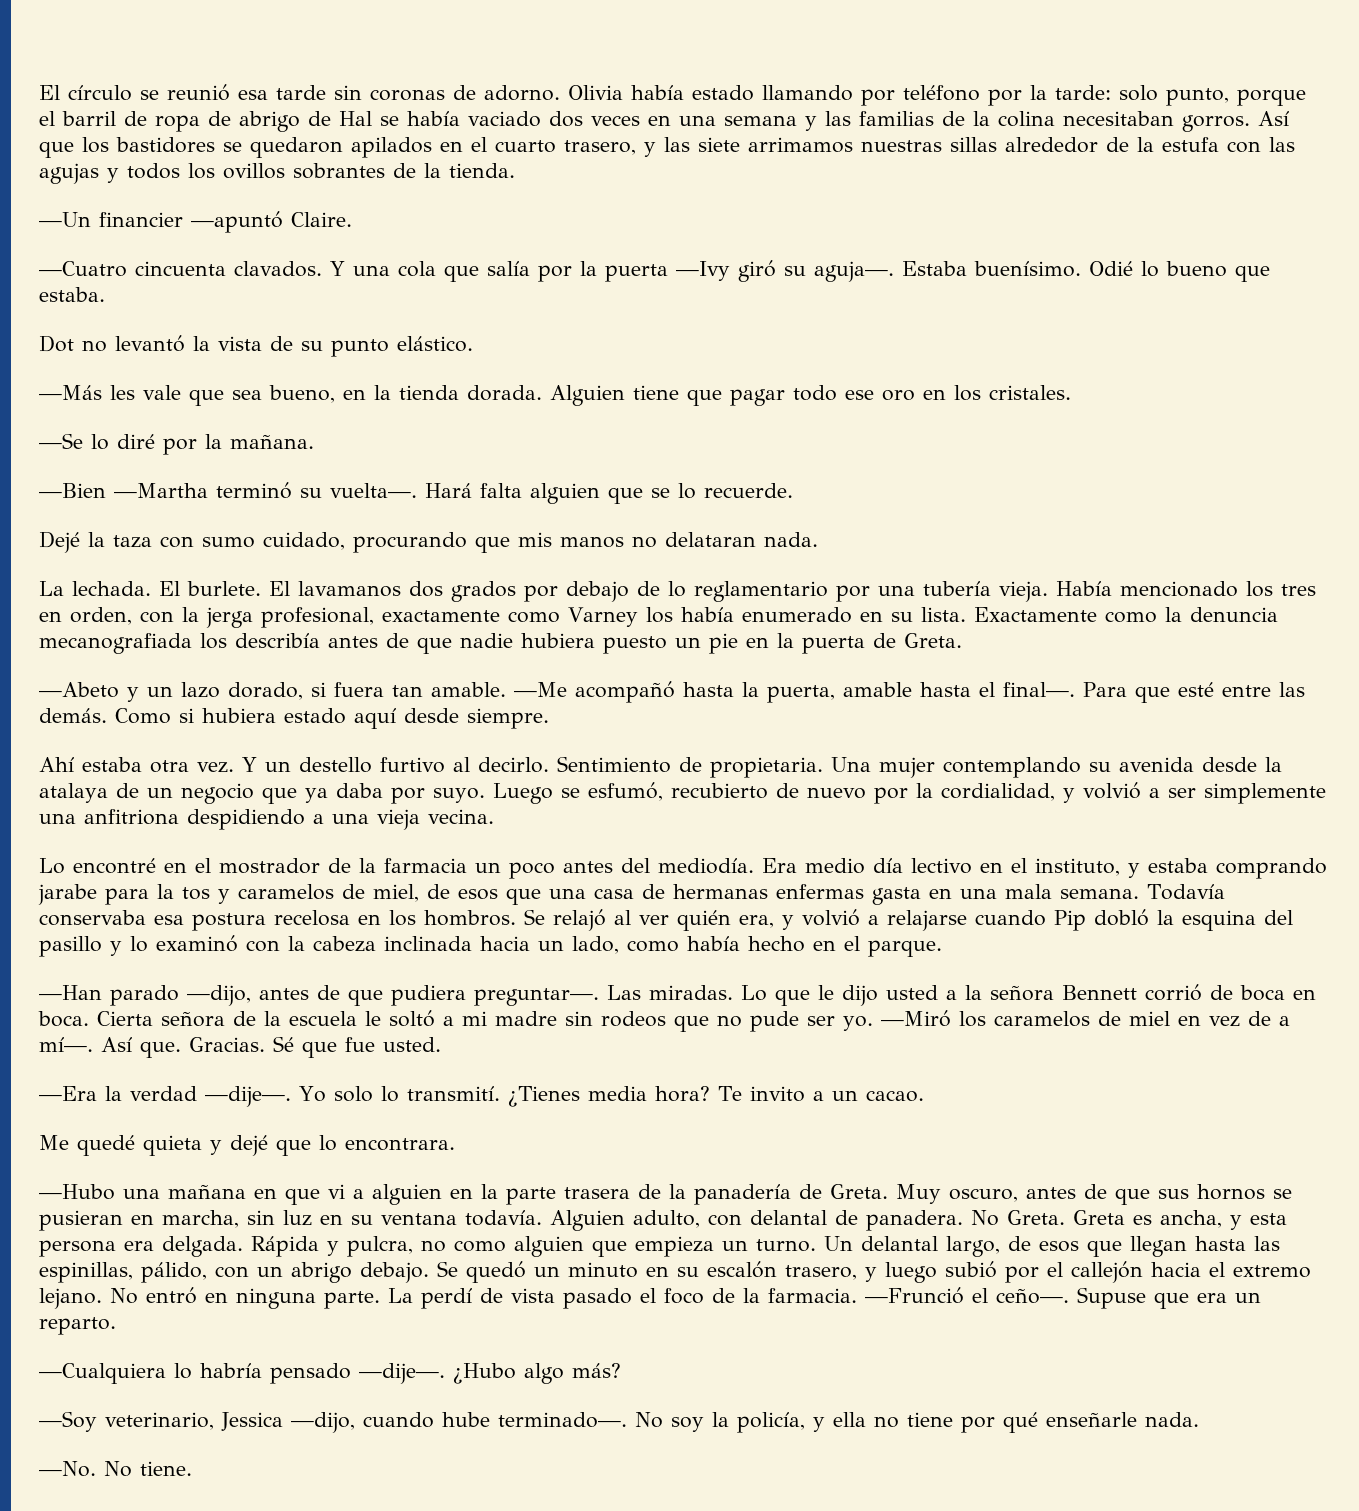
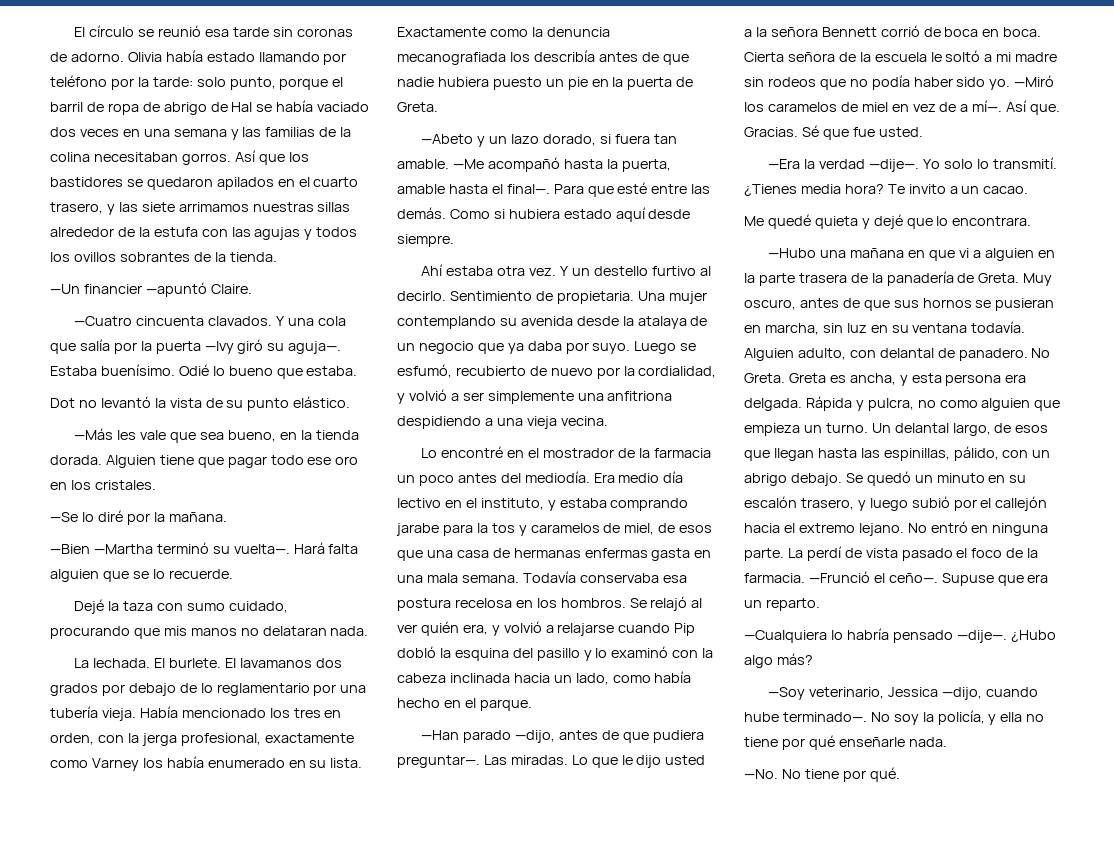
- Cierta señora de la escuela le soltó a mi madre sin rodeos que no pude ser yo.
+ Cierta señora de la escuela le soltó a mi madre sin rodeos que no podía haber sido yo.
- Alguien adulto, con delantal de panadera.
+ Alguien adulto, con delantal de panadero.
- No tiene.
+ No tiene por qué.

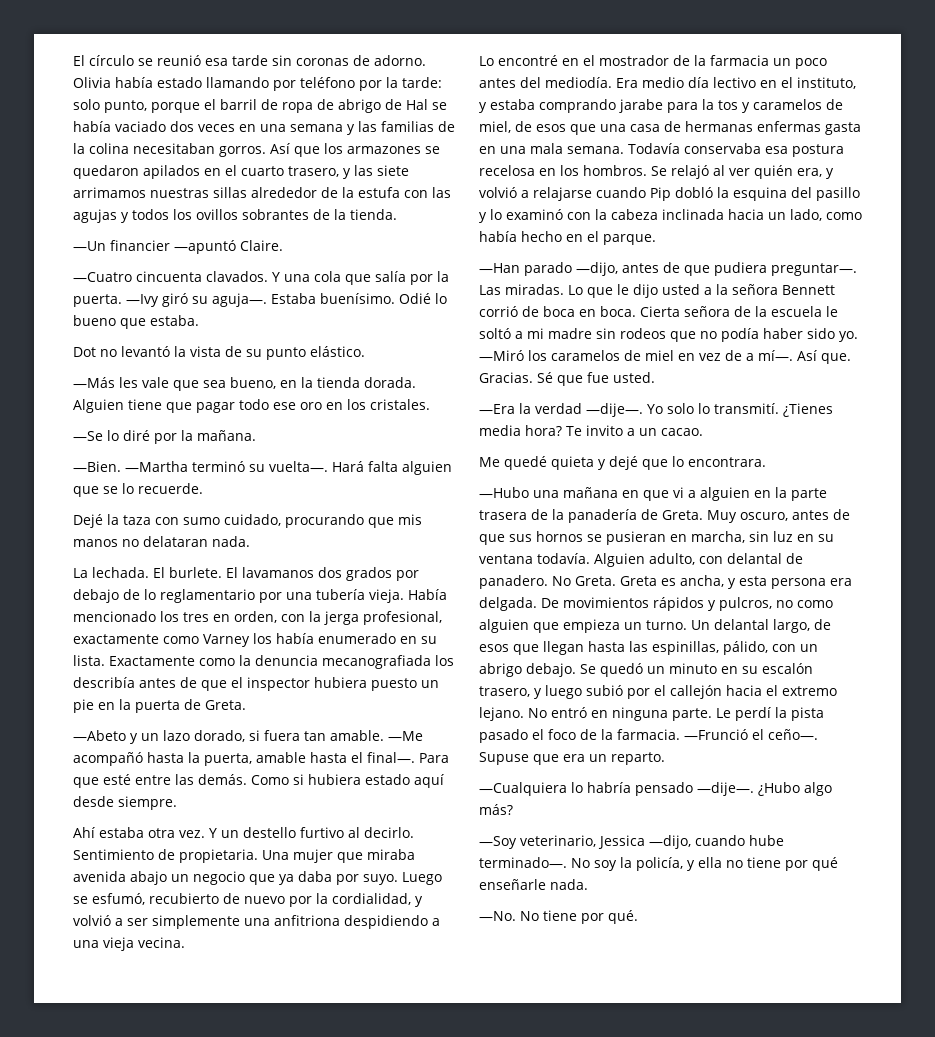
- Así que los bastidores se quedaron apilados en el cuarto trasero, y las siete arrimamos nuestras sillas alrededor de la estufa con las agujas y todos los ovillos sobrantes de la tienda.
+ Así que los armazones se quedaron apilados en el cuarto trasero, y las siete arrimamos nuestras sillas alrededor de la estufa con las agujas y todos los ovillos sobrantes de la tienda.
- Y una cola que salía por la puerta —Ivy giró su aguja—.
+ Y una cola que salía por la puerta. —Ivy giró su aguja—.
- —Bien —Martha terminó su vuelta—.
+ —Bien. —Martha terminó su vuelta—.
- Exactamente como la denuncia mecanografiada los describía antes de que nadie hubiera puesto un pie en la puerta de Greta.
+ Exactamente como la denuncia mecanografiada los describía antes de que el inspector hubiera puesto un pie en la puerta de Greta.
- Una mujer contemplando su avenida desde la atalaya de un negocio que ya daba por suyo.
+ Una mujer que miraba avenida abajo un negocio que ya daba por suyo.
- Rápida y pulcra, no como alguien que empieza un turno.
+ De movimientos rápidos y pulcros, no como alguien que empieza un turno.
- La perdí de vista pasado el foco de la farmacia.
+ Le perdí la pista pasado el foco de la farmacia.

